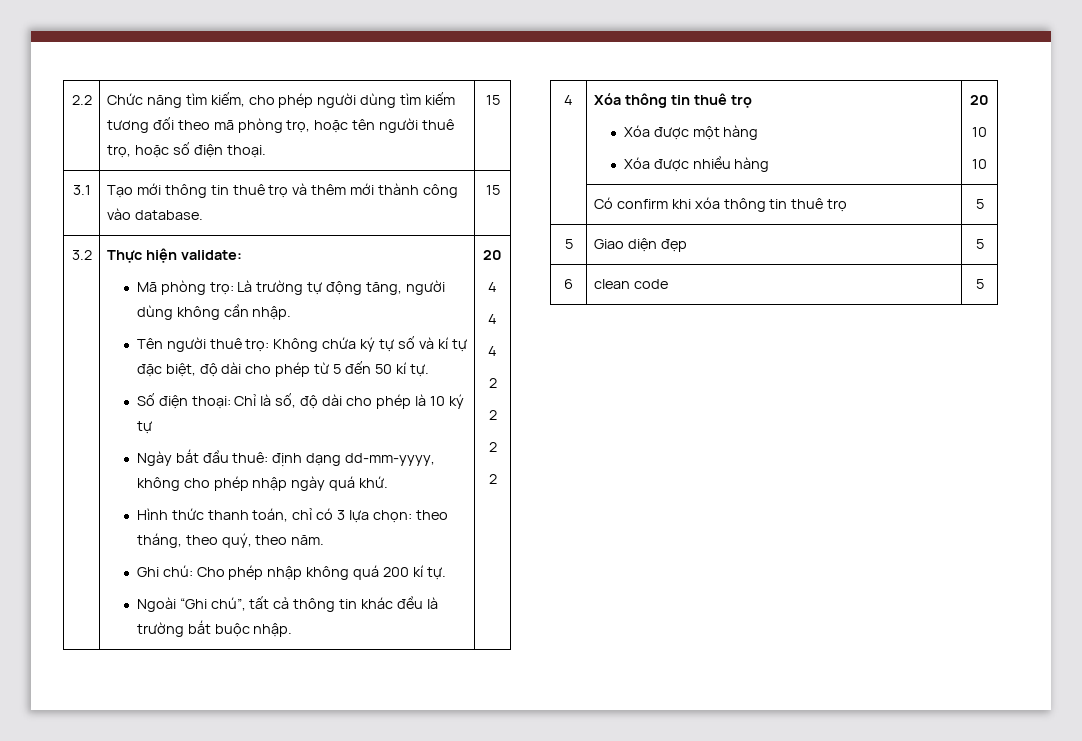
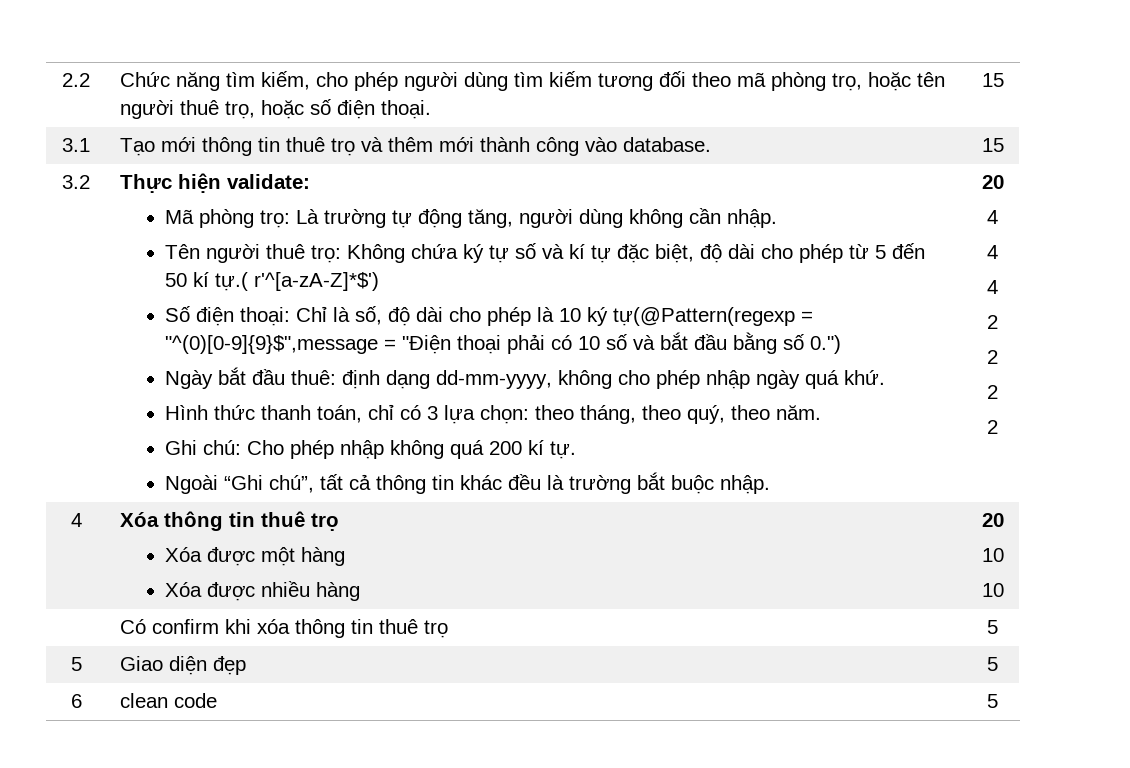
- Tên người thuê trọ: Không chứa ký tự số và kí tự đặc biệt, độ dài cho phép từ 5 đến 50 kí tự.
+ Tên người thuê trọ: Không chứa ký tự số và kí tự đặc biệt, độ dài cho phép từ 5 đến 50 kí tự.( r'^[a-zA-Z]*$')
- Số điện thoại: Chỉ là số, độ dài cho phép là 10 ký tự
+ Số điện thoại: Chỉ là số, độ dài cho phép là 10 ký tự(@Pattern(regexp = "^(0)[0-9]{9}$",message = "Điện thoại phải có 10 số và bắt đầu bằng số 0.")

